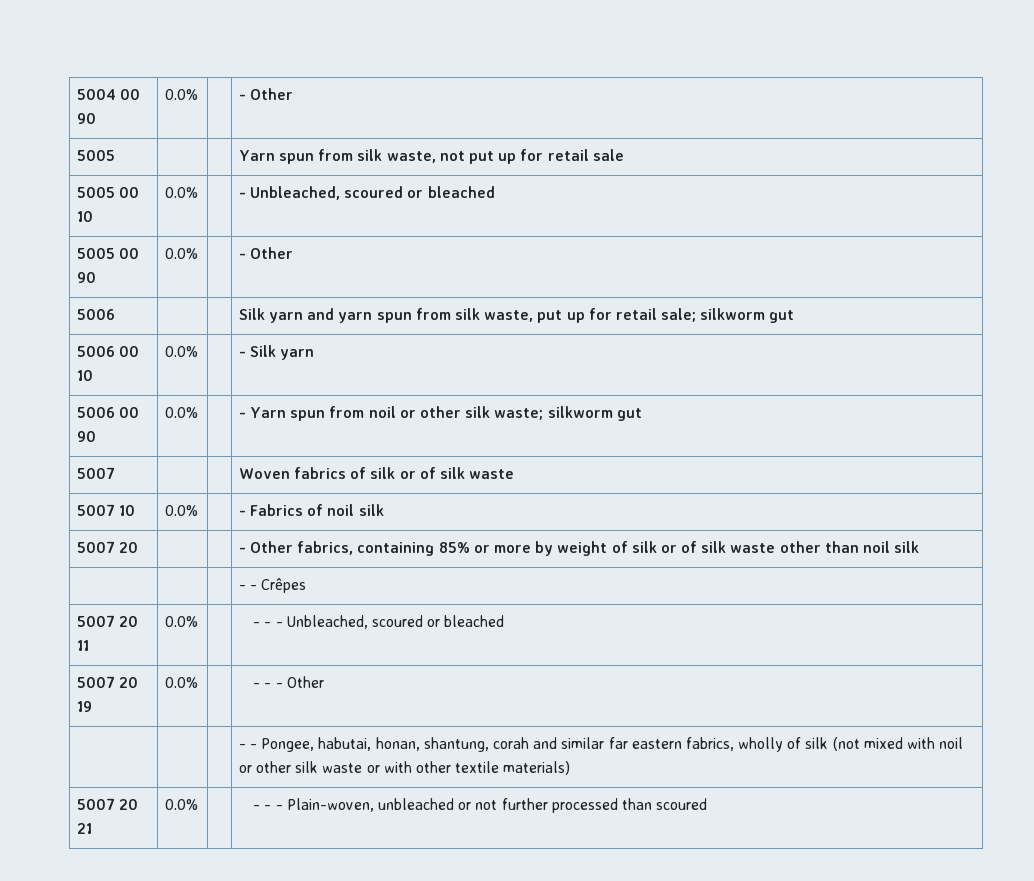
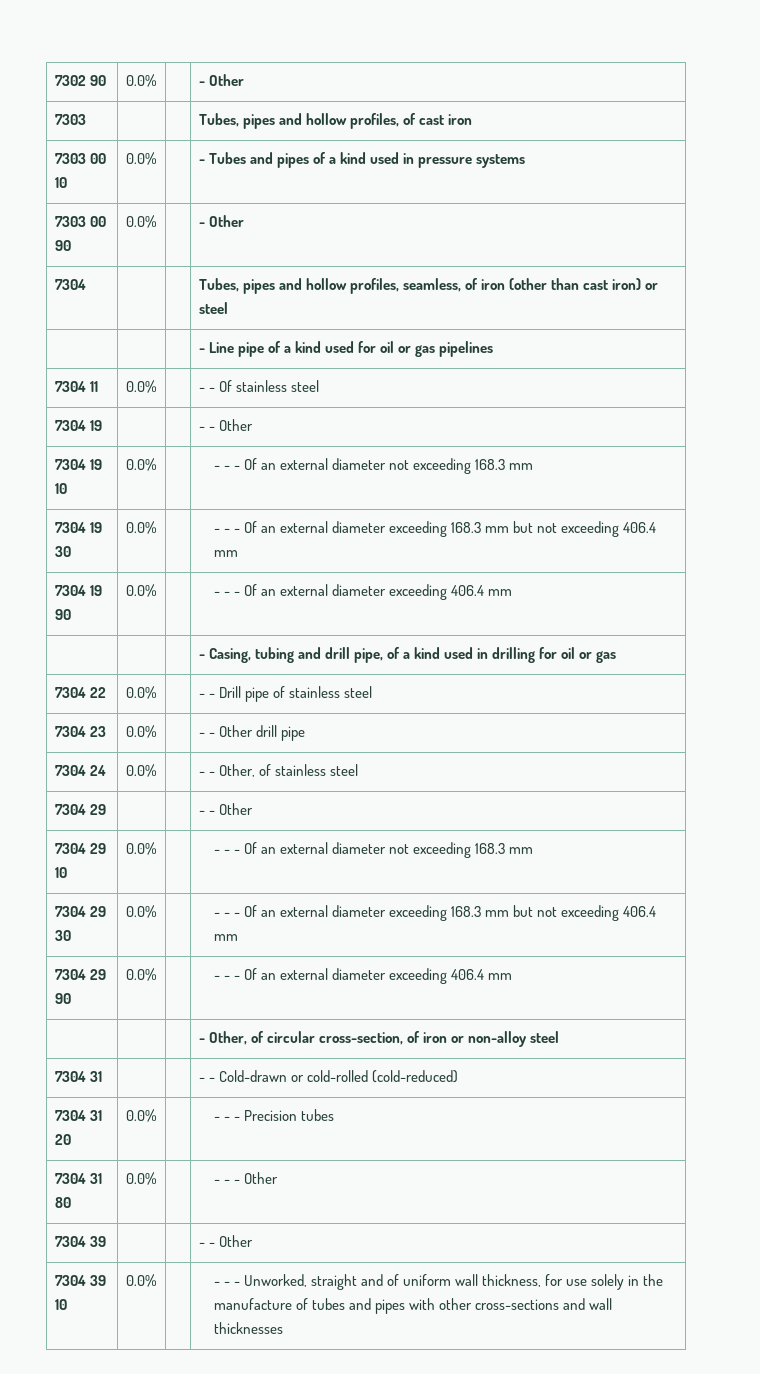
- 5004 00 90 | 0.0% | | - Other
- 5005 | | | Yarn spun from silk waste, not put up for retail sale
- 5005 00 10 | 0.0% | | - Unbleached, scoured or bleached
- 5005 00 90 | 0.0% | | - Other
- 5006 | | | Silk yarn and yarn spun from silk waste, put up for retail sale; silkworm gut
- 5006 00 10 | 0.0% | | - Silk yarn
- 5006 00 90 | 0.0% | | - Yarn spun from noil or other silk waste; silkworm gut
- 5007 | | | Woven fabrics of silk or of silk waste
- 5007 10 | 0.0% | | - Fabrics of noil silk
- 5007 20 | | | - Other fabrics, containing 85% or more by weight of silk or of silk waste other than noil silk
- | | | - - Crêpes
- 5007 20 11 | 0.0% | | - - - Unbleached, scoured or bleached
- 5007 20 19 | 0.0% | | - - - Other
+ 7302 90 | 0.0% | | - Other
+ 7303 | | | Tubes, pipes and hollow profiles, of cast iron
+ 7303 00 10 | 0.0% | | - Tubes and pipes of a kind used in pressure systems
+ 7303 00 90 | 0.0% | | - Other
+ 7304 | | | Tubes, pipes and hollow profiles, seamless, of iron (other than cast iron) or steel
+ | | | - Line pipe of a kind used for oil or gas pipelines
+ 7304 11 | 0.0% | | - - Of stainless steel
+ 7304 19 | | | - - Other
+ 7304 19 10 | 0.0% | | - - - Of an external diameter not exceeding 168.3 mm
+ 7304 19 30 | 0.0% | | - - - Of an external diameter exceeding 168.3 mm but not exceeding 406.4 mm
+ 7304 19 90 | 0.0% | | - - - Of an external diameter exceeding 406.4 mm
+ | | | - Casing, tubing and drill pipe, of a kind used in drilling for oil or gas
+ 7304 22 | 0.0% | | - - Drill pipe of stainless steel
+ 7304 23 | 0.0% | | - - Other drill pipe
+ 7304 24 | 0.0% | | - - Other, of stainless steel
+ 7304 29 | | | - - Other
+ 7304 29 10 | 0.0% | | - - - Of an external diameter not exceeding 168.3 mm
+ 7304 29 30 | 0.0% | | - - - Of an external diameter exceeding 168.3 mm but not exceeding 406.4 mm
+ 7304 29 90 | 0.0% | | - - - Of an external diameter exceeding 406.4 mm
+ | | | - Other, of circular cross-section, of iron or non-alloy steel
+ 7304 31 | | | - - Cold-drawn or cold-rolled (cold-reduced)
+ 7304 31 20 | 0.0% | | - - - Precision tubes
+ 7304 31 80 | 0.0% | | - - - Other
- | | | - - Pongee, habutai, honan, shantung, corah and similar far eastern fabrics, wholly of silk (not mixed with noil or other silk waste or with other textile materials)
- 5007 20 21 | 0.0% | | - - - Plain-woven, unbleached or not further processed than scoured
+ 7304 39 | | | - - Other
+ 7304 39 10 | 0.0% | | - - - Unworked, straight and of uniform wall thickness, for use solely in the manufacture of tubes and pipes with other cross-sections and wall thicknesses

